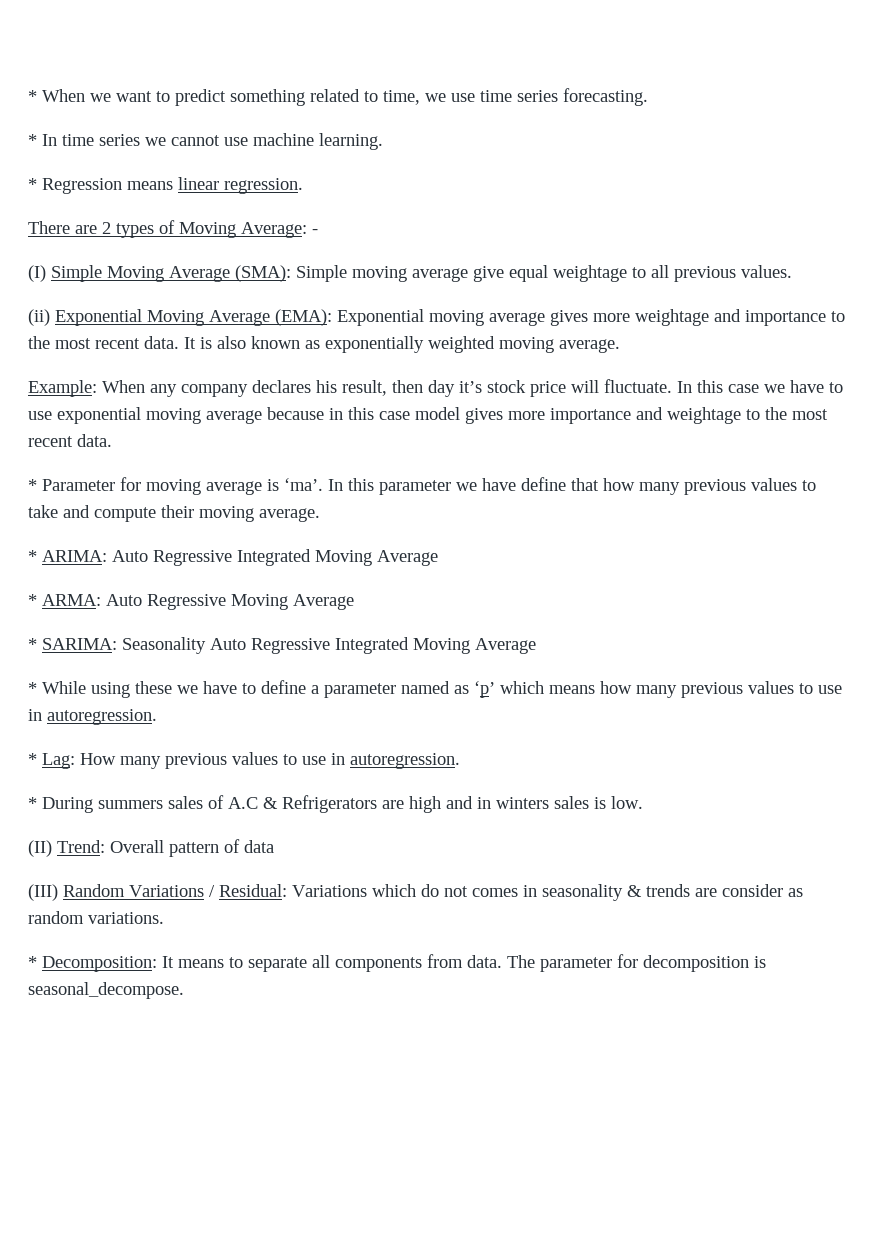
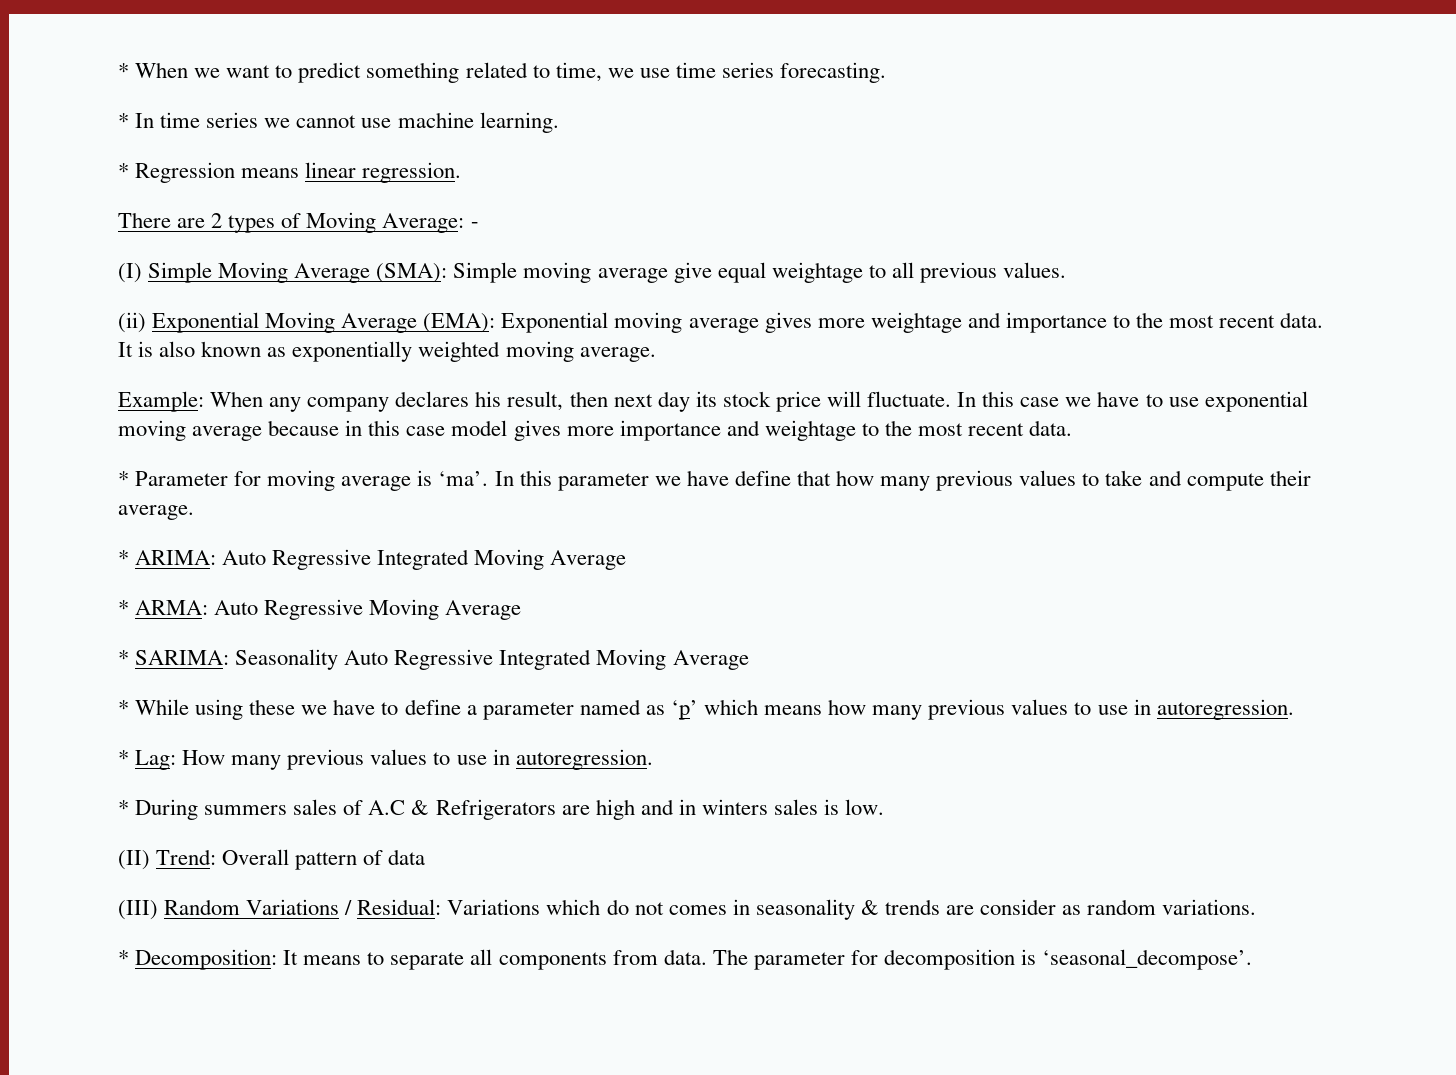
- Example: When any company declares his result, then day it’s stock price will fluctuate.
+ Example: When any company declares his result, then next day its stock price will fluctuate.
- In this parameter we have define that how many previous values to take and compute their moving average.
+ In this parameter we have define that how many previous values to take and compute their average.
- The parameter for decomposition is seasonal_decompose.
+ The parameter for decomposition is ‘seasonal_decompose’.

